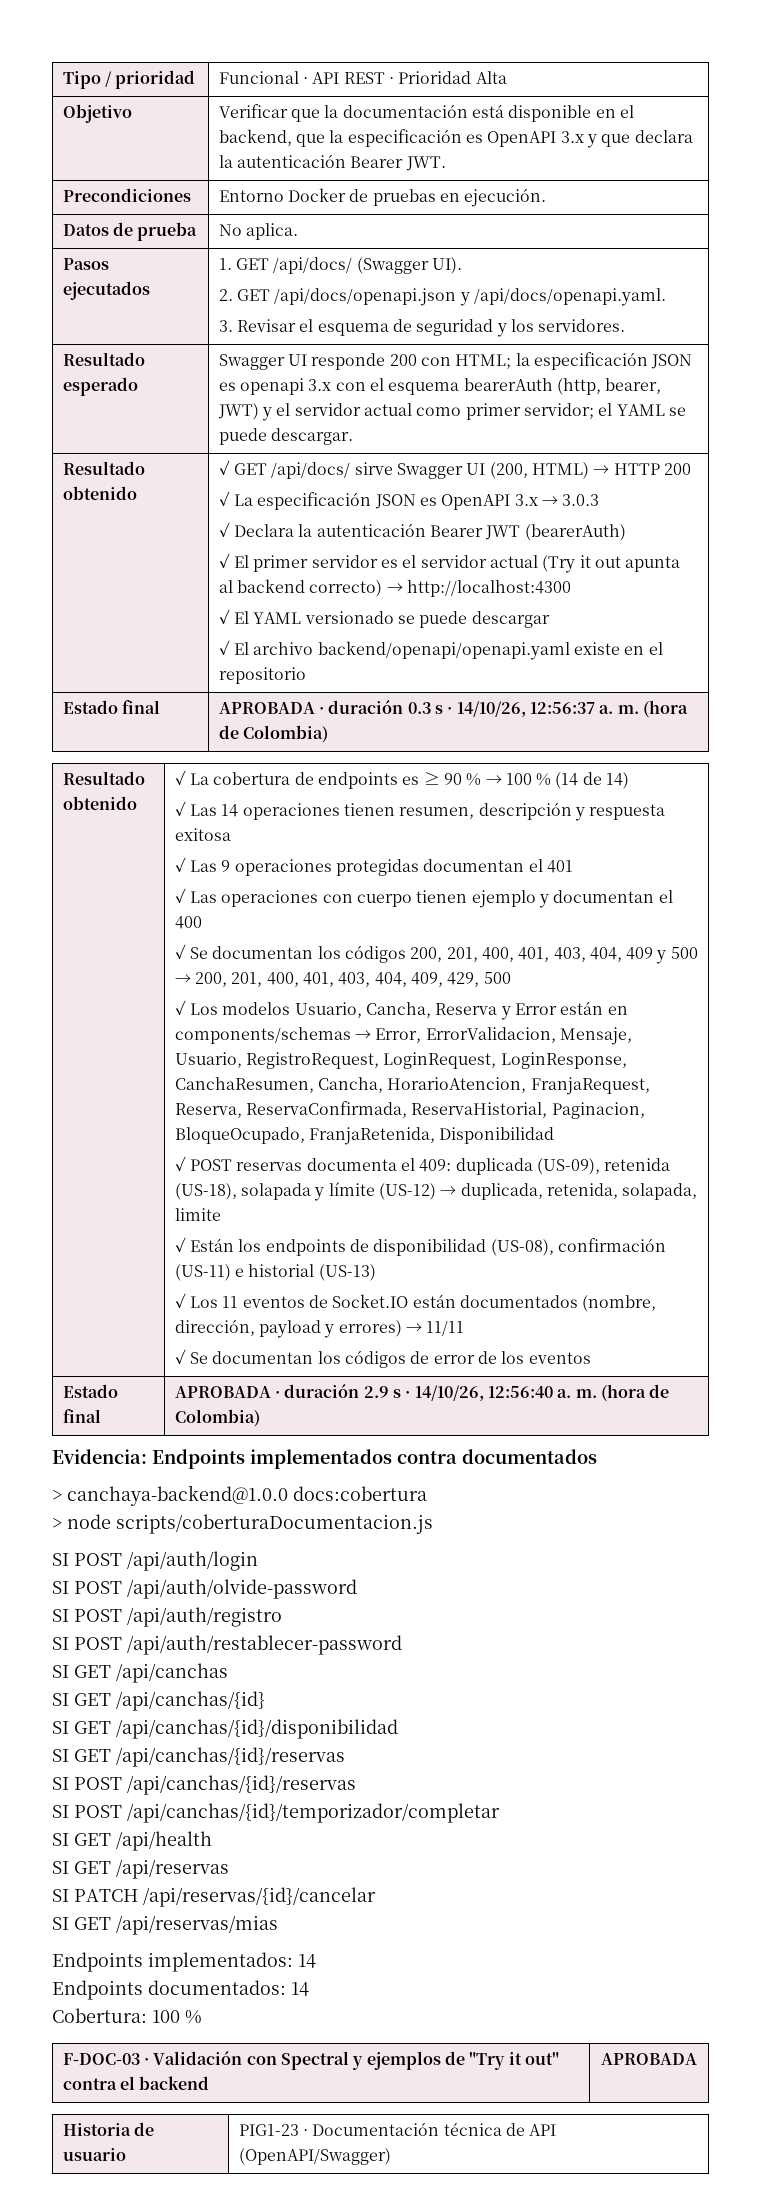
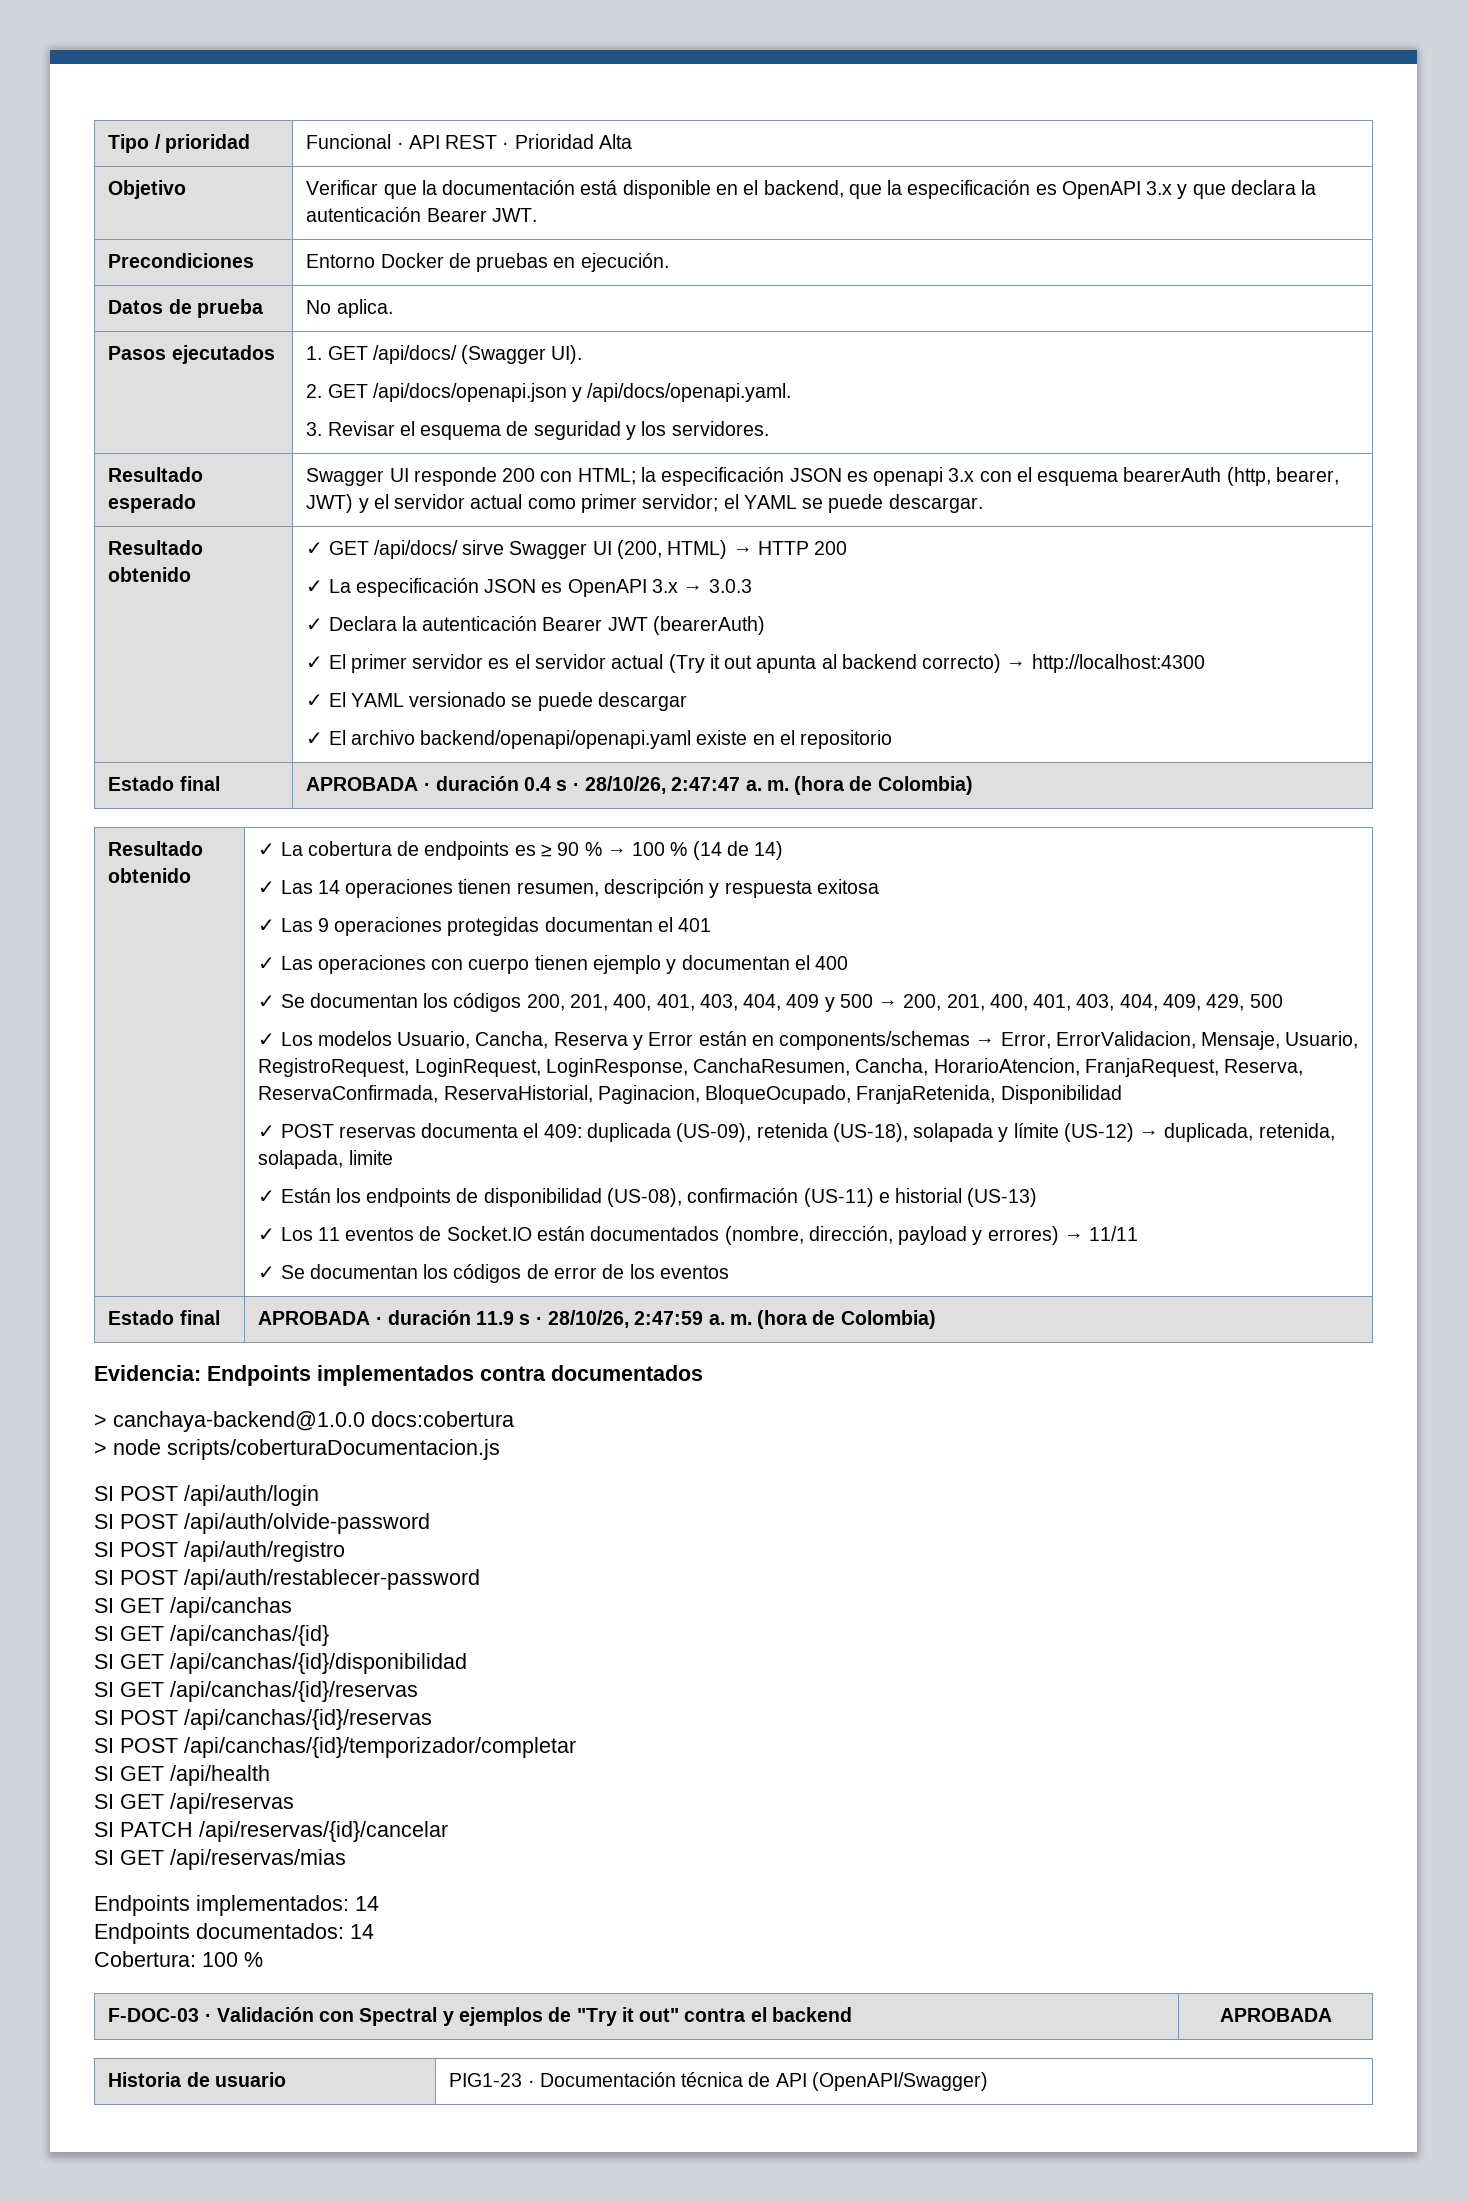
- Estado final | APROBADA · duración 0.3 s · 14/10/26, 12:56:37 a. m. (hora de Colombia)
+ Estado final | APROBADA · duración 0.4 s · 28/10/26, 2:47:47 a. m. (hora de Colombia)
- Estado final | APROBADA · duración 2.9 s · 14/10/26, 12:56:40 a. m. (hora de Colombia)
+ Estado final | APROBADA · duración 11.9 s · 28/10/26, 2:47:59 a. m. (hora de Colombia)

